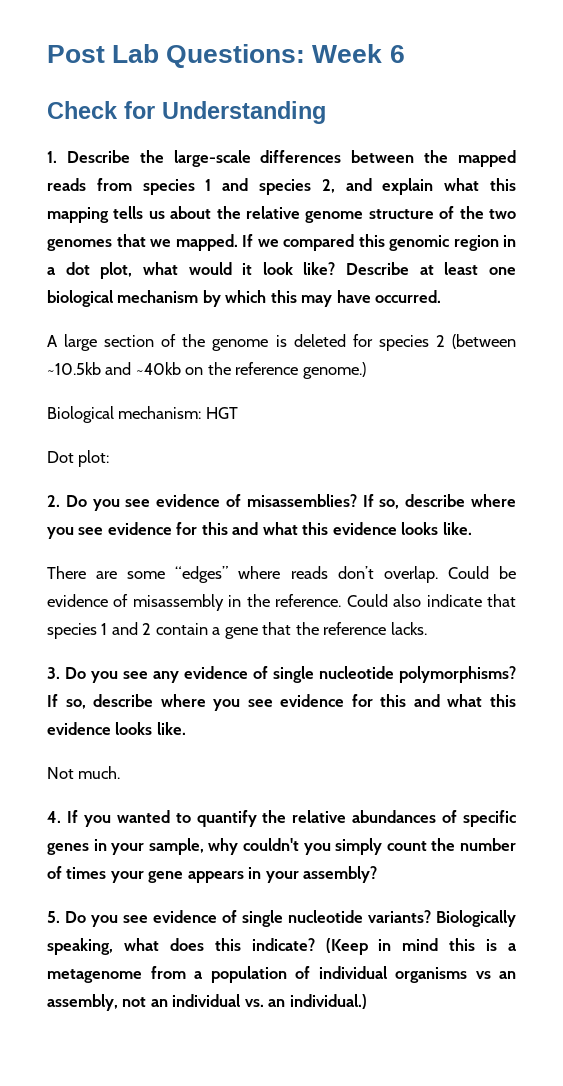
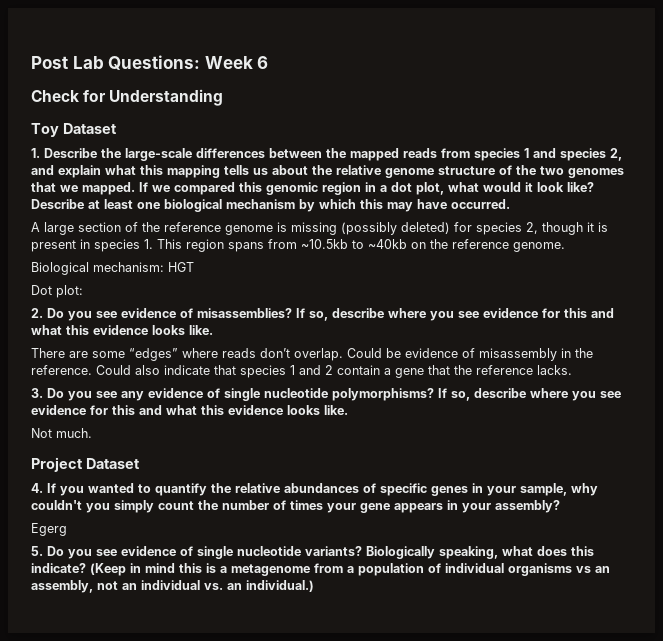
+ Toy Dataset
- A large section of the genome is deleted for species 2 (between ~10.5kb and ~40kb on the reference genome.)
+ A large section of the reference genome is missing (possibly deleted) for species 2, though it is present in species 1. This region spans from ~10.5kb to ~40kb on the reference genome.
+ Project Dataset
+ Egerg

